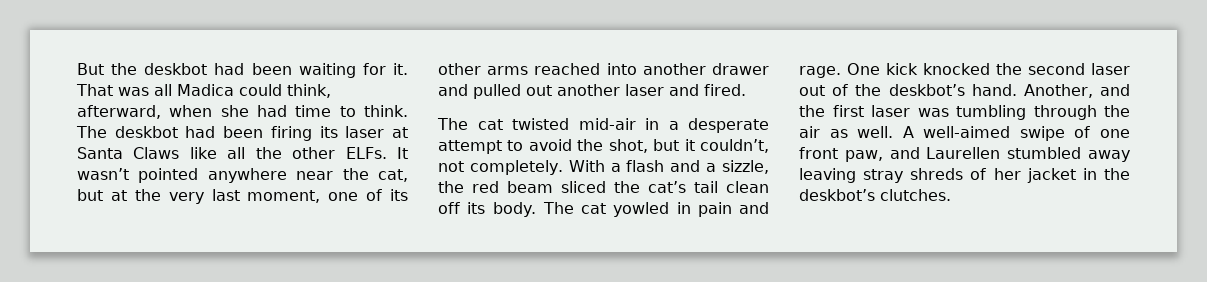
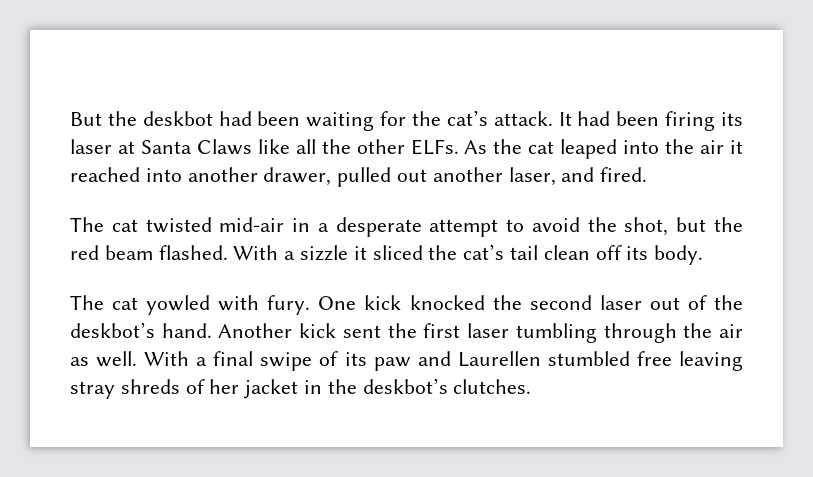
- But the deskbot had been waiting for it. That was all Madica could think, afterward, when she had time to think. The deskbot had been firing its laser at Santa Claws like all the other ELFs.
+ But the deskbot had been waiting for the cat’s attack. It had been firing its laser at Santa Claws like all the other ELFs.
- It wasn’t pointed anywhere near the cat, but at the very last moment, one of its other arms reached into another drawer and pulled out another laser and fired.
+ As the cat leaped into the air it reached into another drawer, pulled out another laser, and fired.
- The cat twisted mid-air in a desperate attempt to avoid the shot, but it couldn’t, not completely. With a flash and a sizzle, the red beam sliced the cat’s tail clean off its body. The cat yowled in pain and rage.
+ The cat twisted mid-air in a desperate attempt to avoid the shot, but the red beam flashed. With a sizzle it sliced the cat’s tail clean off its body.
+ The cat yowled with fury.
- Another, and the first laser was tumbling through the air as well.
+ Another kick sent the first laser tumbling through the air as well.
- A well-aimed swipe of one front paw, and Laurellen stumbled away leaving stray shreds of her jacket in the deskbot’s clutches.
+ With a final swipe of its paw and Laurellen stumbled free leaving stray shreds of her jacket in the deskbot’s clutches.

